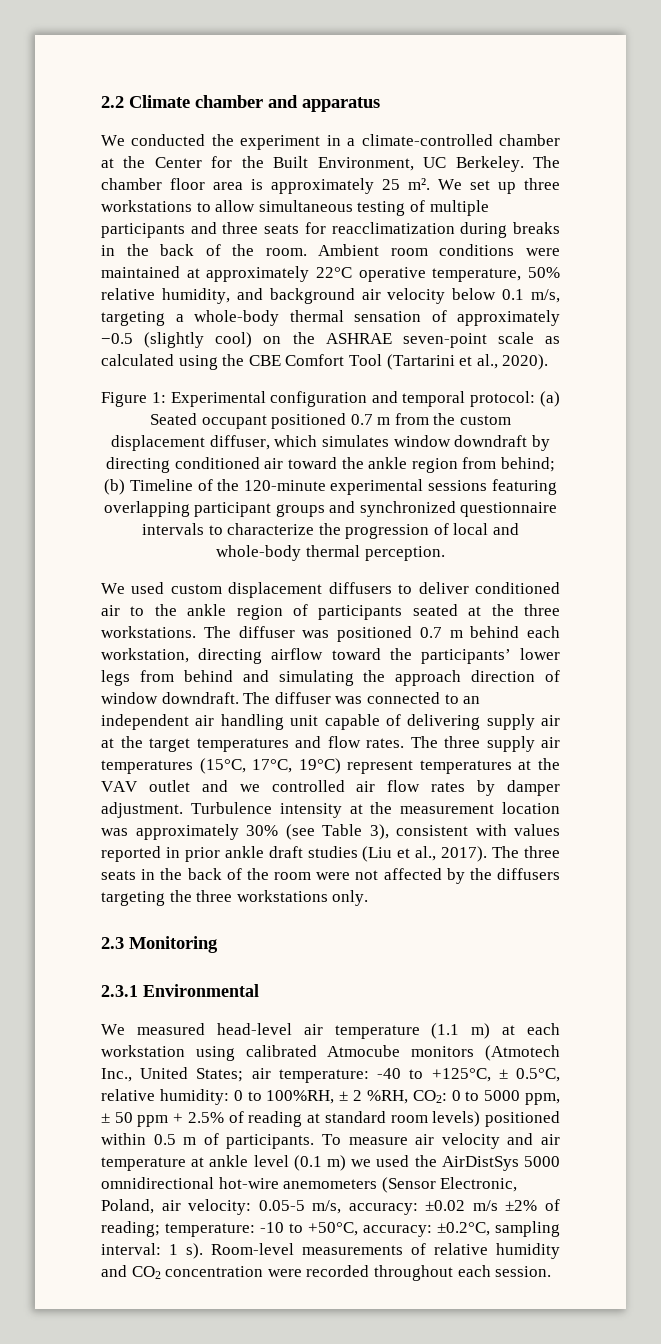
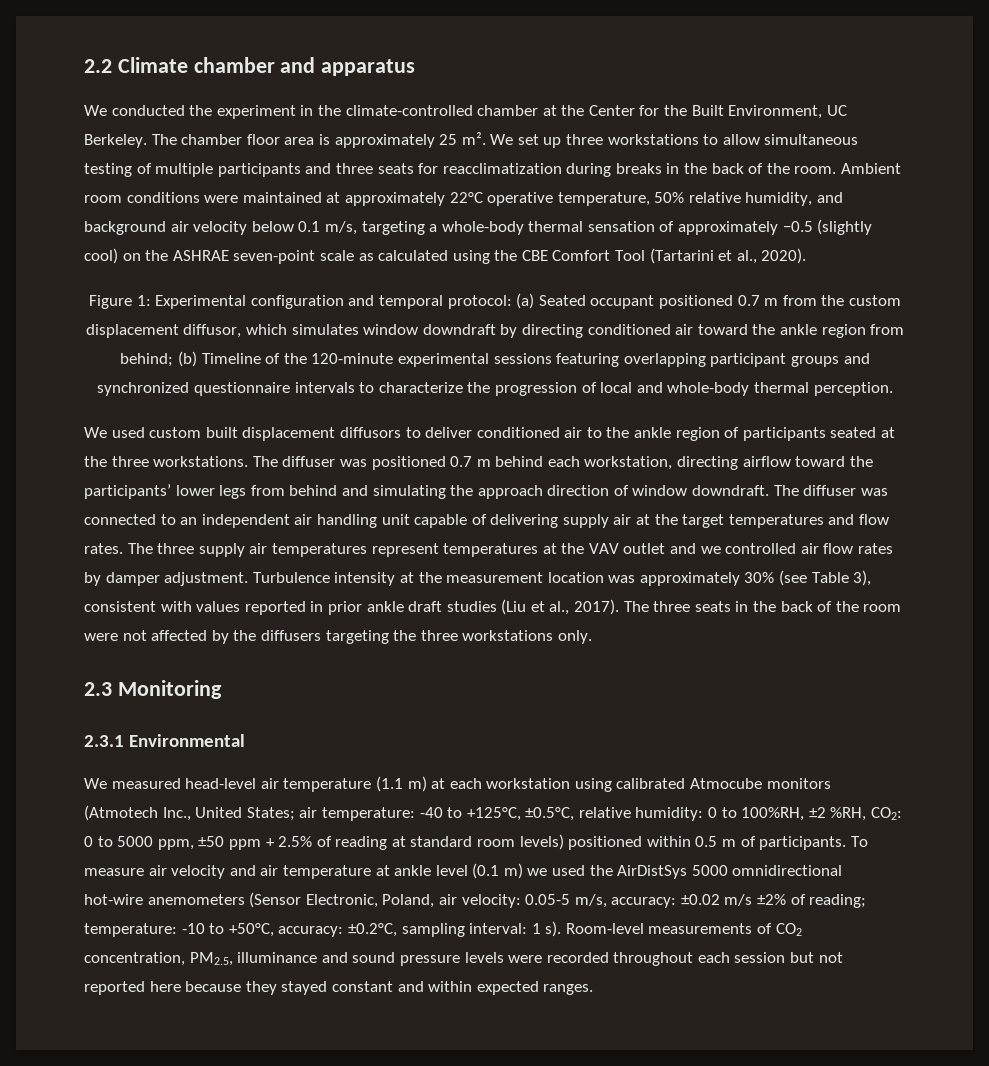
- We conducted the experiment in a climate-controlled chamber at the Center for the Built Environment, UC Berkeley.
+ We conducted the experiment in the climate-controlled chamber at the Center for the Built Environment, UC Berkeley.
- Figure 1: Experimental configuration and temporal protocol: (a) Seated occupant positioned 0.7 m from the custom displacement diffuser, which simulates window downdraft by directing conditioned air toward the ankle region from behind; (b) Timeline of the 120-minute experimental sessions featuring overlapping participant groups and synchronized questionnaire intervals to characterize the progression of local and whole-body thermal perception.
+ Figure 1: Experimental configuration and temporal protocol: (a) Seated occupant positioned 0.7 m from the custom displacement diffusor, which simulates window downdraft by directing conditioned air toward the ankle region from behind; (b) Timeline of the 120-minute experimental sessions featuring overlapping participant groups and synchronized questionnaire intervals to characterize the progression of local and whole-body thermal perception.
- We used custom displacement diffusers to deliver conditioned air to the ankle region of participants seated at the three workstations.
+ We used custom built displacement diffusors to deliver conditioned air to the ankle region of participants seated at the three workstations.
- The three supply air temperatures (15°C, 17°C, 19°C) represent temperatures at the VAV outlet and we controlled air flow rates by damper adjustment.
+ The three supply air temperatures represent temperatures at the VAV outlet and we controlled air flow rates by damper adjustment.
- We measured head-level air temperature (1.1 m) at each workstation using calibrated Atmocube monitors (Atmotech Inc., United States; air temperature: -40 to +125°C, ± 0.5°C, relative humidity: 0 to 100%RH, ± 2 %RH, CO2: 0 to 5000 ppm, ± 50 ppm + 2.5% of reading at standard room levels) positioned within 0.5 m of participants.
+ We measured head-level air temperature (1.1 m) at each workstation using calibrated Atmocube monitors (Atmotech Inc., United States; air temperature: -40 to +125°C, ±0.5°C, relative humidity: 0 to 100%RH, ±2 %RH, CO2: 0 to 5000 ppm, ±50 ppm + 2.5% of reading at standard room levels) positioned within 0.5 m of participants.
- Room-level measurements of relative humidity and CO2 concentration were recorded throughout each session.
+ Room-level measurements of CO2 concentration, PM2.5, illuminance and sound pressure levels were recorded throughout each session but not reported here because they stayed constant and within expected ranges.

